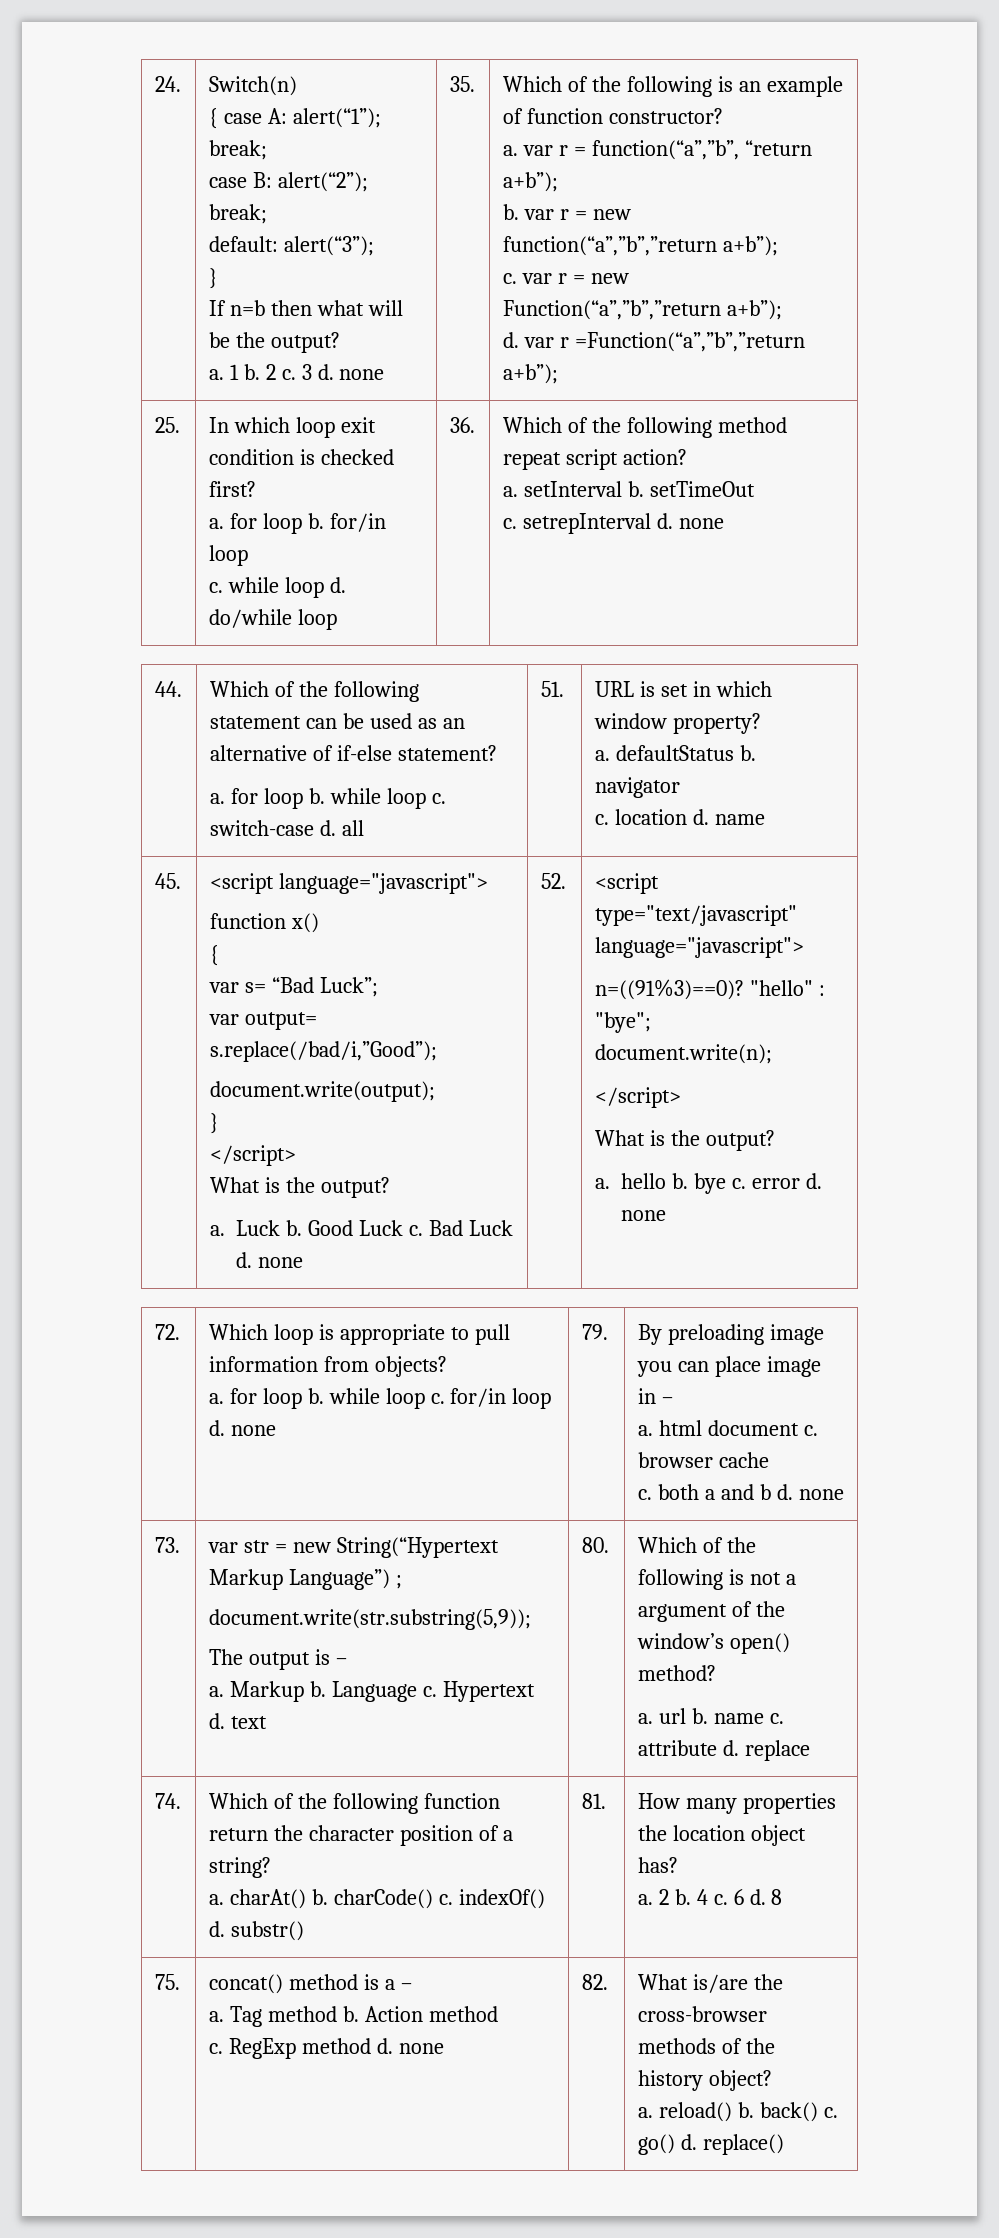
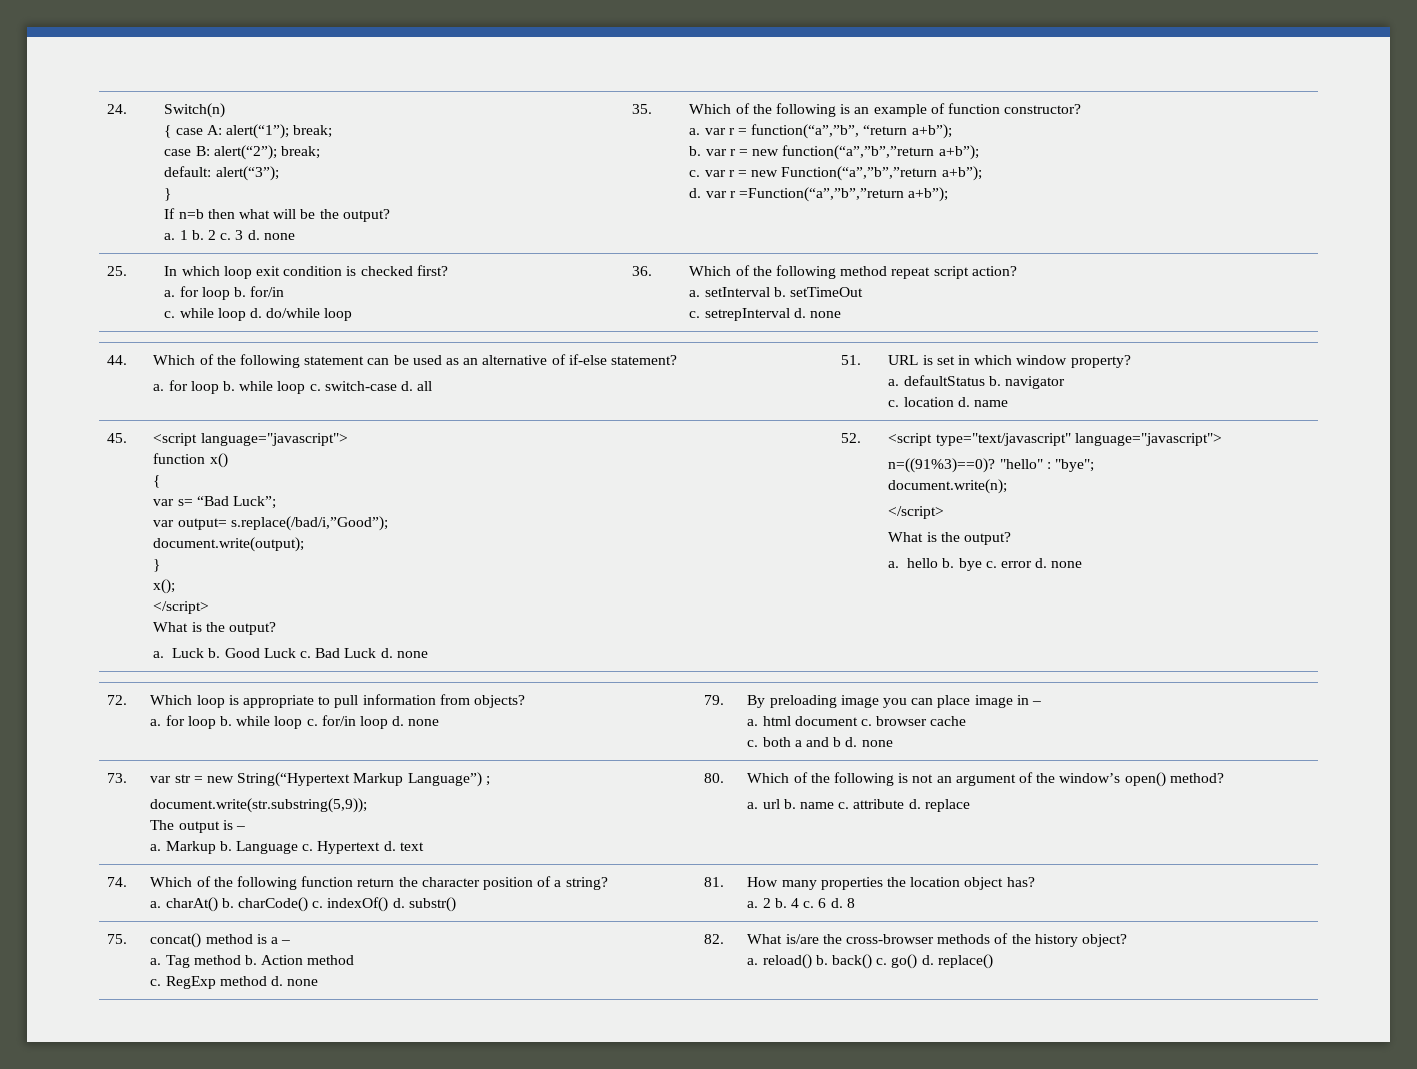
  25. | In which loop exit condition is checked first?
- a. for loop b. for/in loop
+ a. for loop b. for/in
+ x();
- Which of the following is not a argument of the window’s open() method?
+ Which of the following is not an argument of the window’s open() method?

